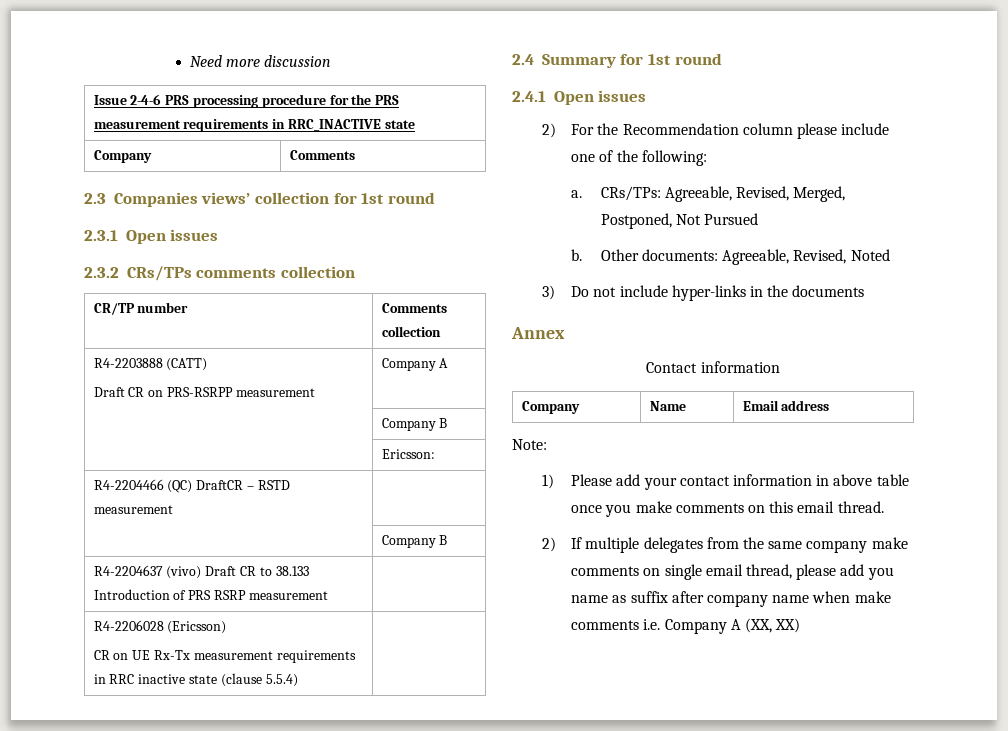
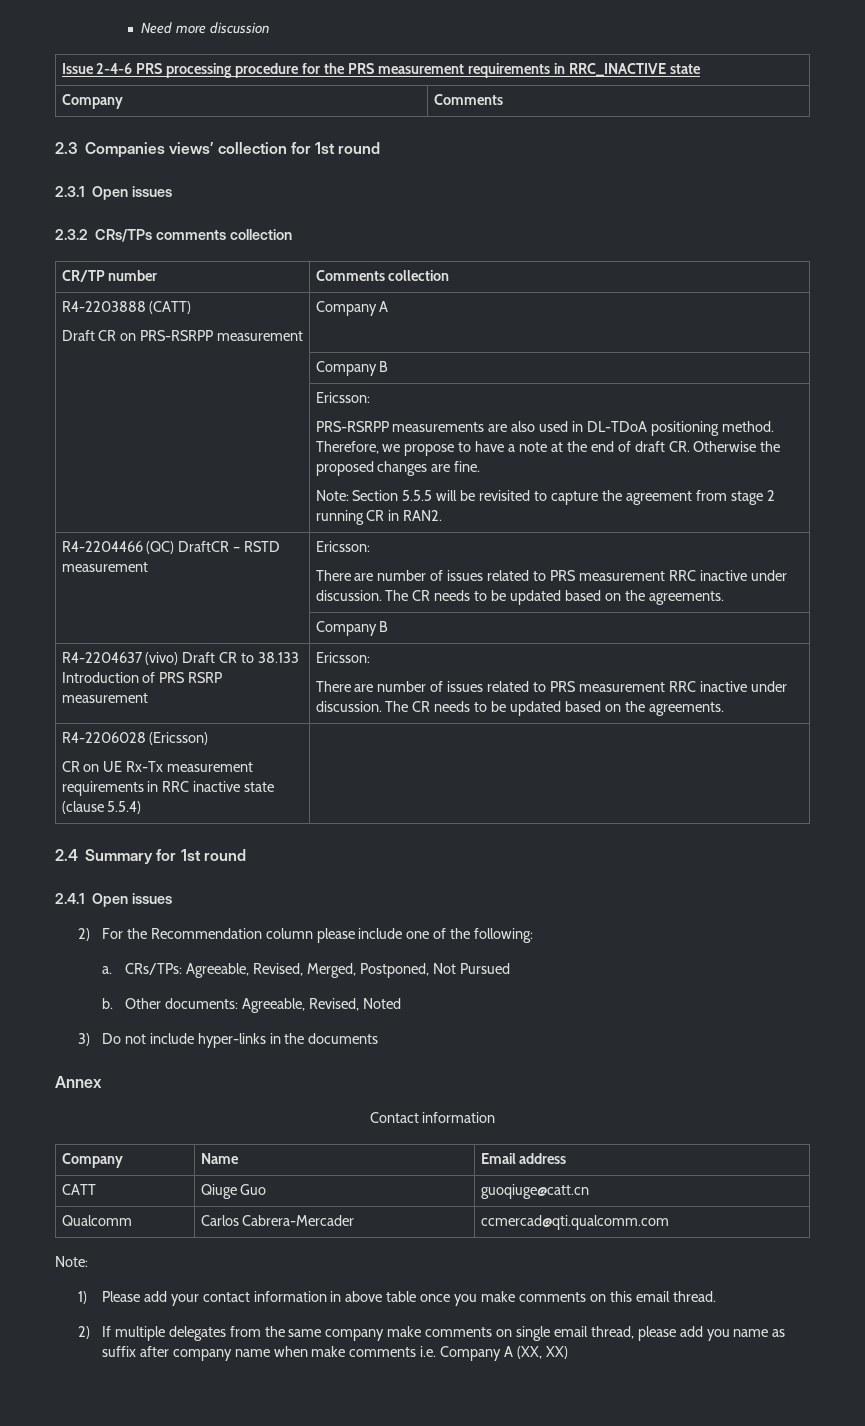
+ PRS-RSRPP measurements are also used in DL-TDoA positioning method. Therefore, we propose to have a note at the end of draft CR. Otherwise the proposed changes are fine.
+ Note: Section 5.5.5 will be revisited to capture the agreement from stage 2 running CR in RAN2.
- R4-2204466 (QC) DraftCR – RSTD measurement |
+ R4-2204466 (QC) DraftCR – RSTD measurement | Ericsson:
+ There are number of issues related to PRS measurement RRC inactive under discussion. The CR needs to be updated based on the agreements.
- R4-2204637 (vivo) Draft CR to 38.133 Introduction of PRS RSRP measurement |
+ R4-2204637 (vivo) Draft CR to 38.133 Introduction of PRS RSRP measurement | Ericsson:
+ There are number of issues related to PRS measurement RRC inactive under discussion. The CR needs to be updated based on the agreements.
+ CATT | Qiuge Guo | guoqiuge@catt.cn
+ Qualcomm | Carlos Cabrera-Mercader | ccmercad@qti.qualcomm.com

